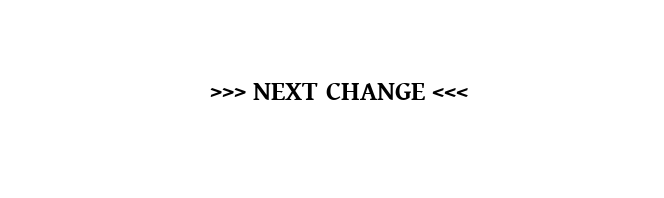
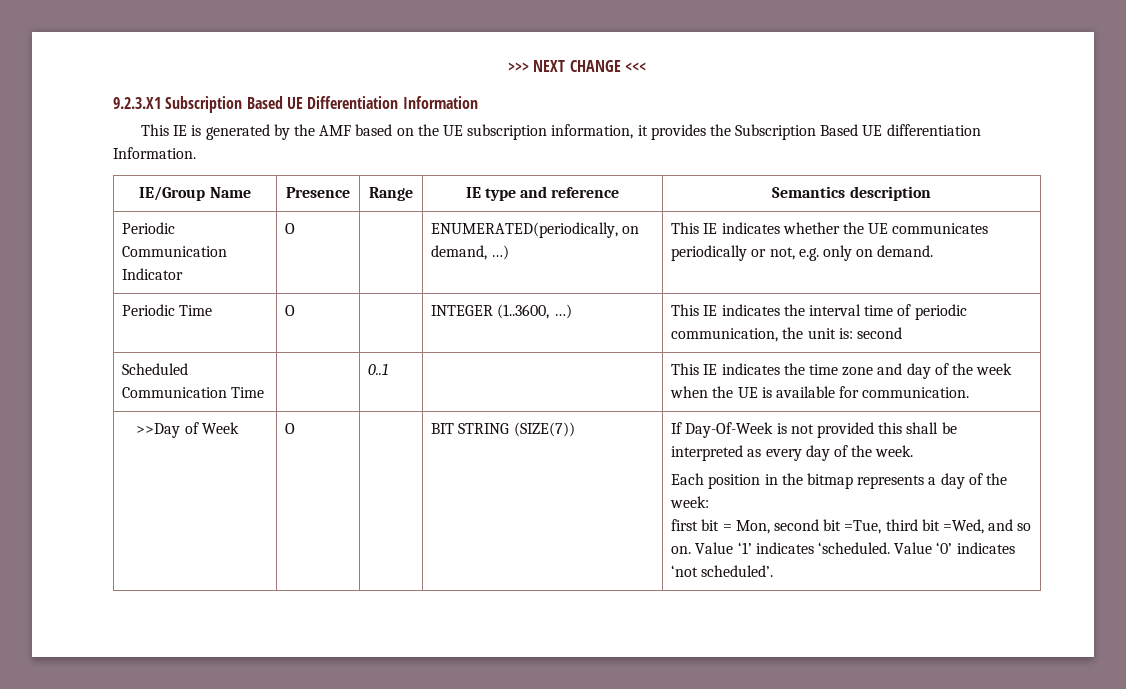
+ 9.2.3.X1 Subscription Based UE Differentiation Information
+ This IE is generated by the AMF based on the UE subscription information, it provides the Subscription Based UE differentiation Information.
+ IE/Group Name | Presence | Range | IE type and reference | Semantics description
+ Periodic Communication Indicator | O | | ENUMERATED(periodically, on demand, …) | This IE indicates whether the UE communicates periodically or not, e.g. only on demand.
+ Periodic Time | O | | INTEGER (1..3600, …) | This IE indicates the interval time of periodic communication, the unit is: second
+ Scheduled Communication Time | | 0..1 | | This IE indicates the time zone and day of the week when the UE is available for communication.
+ >>Day of Week | O | | BIT STRING (SIZE(7)) | If Day-Of-Week is not provided this shall be interpreted as every day of the week.
+ Each position in the bitmap represents a day of the week:
+ first bit = Mon, second bit =Tue, third bit =Wed, and so on. Value ‘1’ indicates ‘scheduled. Value ‘0’ indicates ‘not scheduled’.

